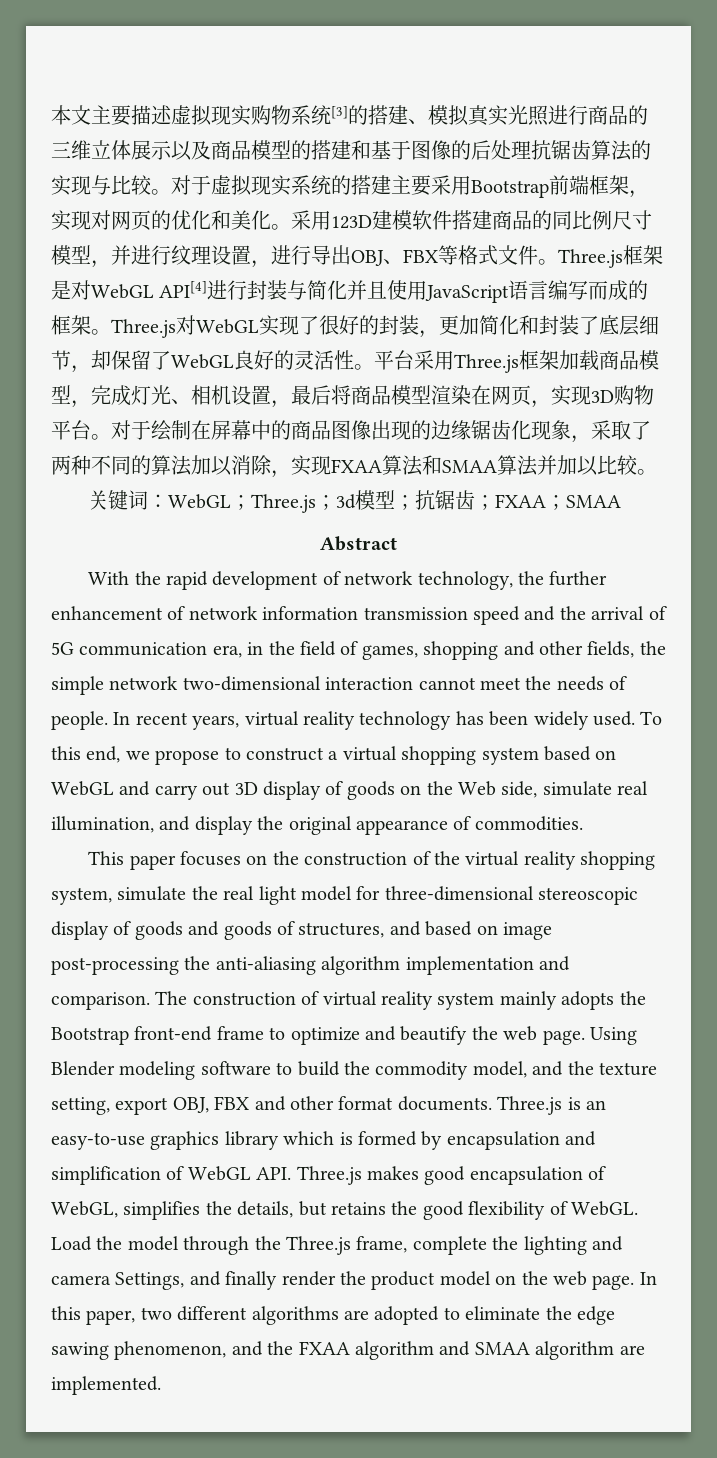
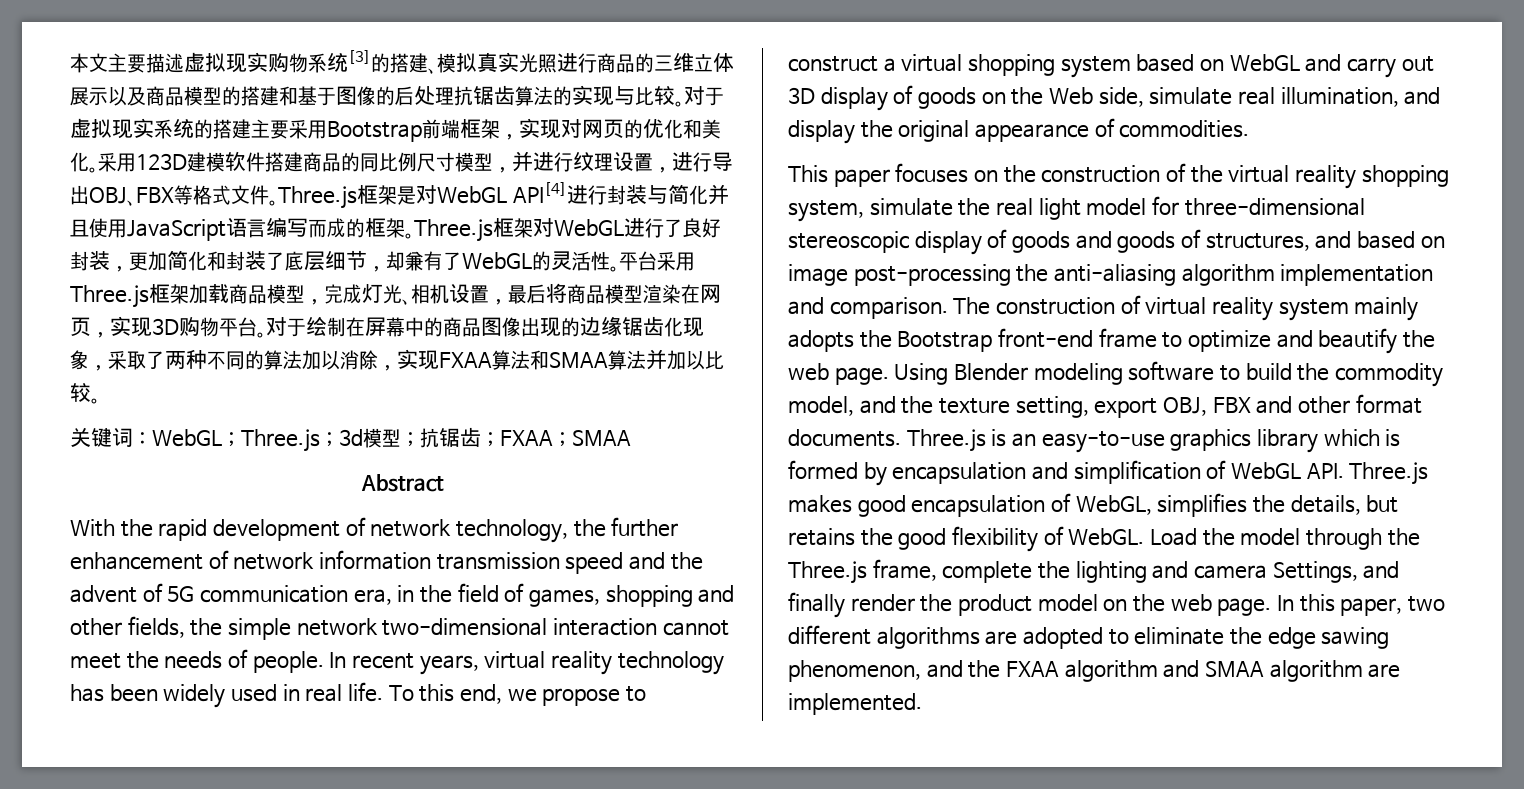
- Three.js对WebGL实现了很好的封装，更加简化和封装了底层细节，却保留了WebGL良好的灵活性。
+ Three.js框架对WebGL进行了良好封装，更加简化和封装了底层细节，却兼有了WebGL的灵活性。
- With the rapid development of network technology, the further enhancement of network information transmission speed and the arrival of 5G communication era, in the field of games, shopping and other fields, the simple network two-dimensional interaction cannot meet the needs of people.
+ With the rapid development of network technology, the further enhancement of network information transmission speed and the advent of 5G communication era, in the field of games, shopping and other fields, the simple network two-dimensional interaction cannot meet the needs of people.
- In recent years, virtual reality technology has been widely used.
+ In recent years, virtual reality technology has been widely used in real life.

